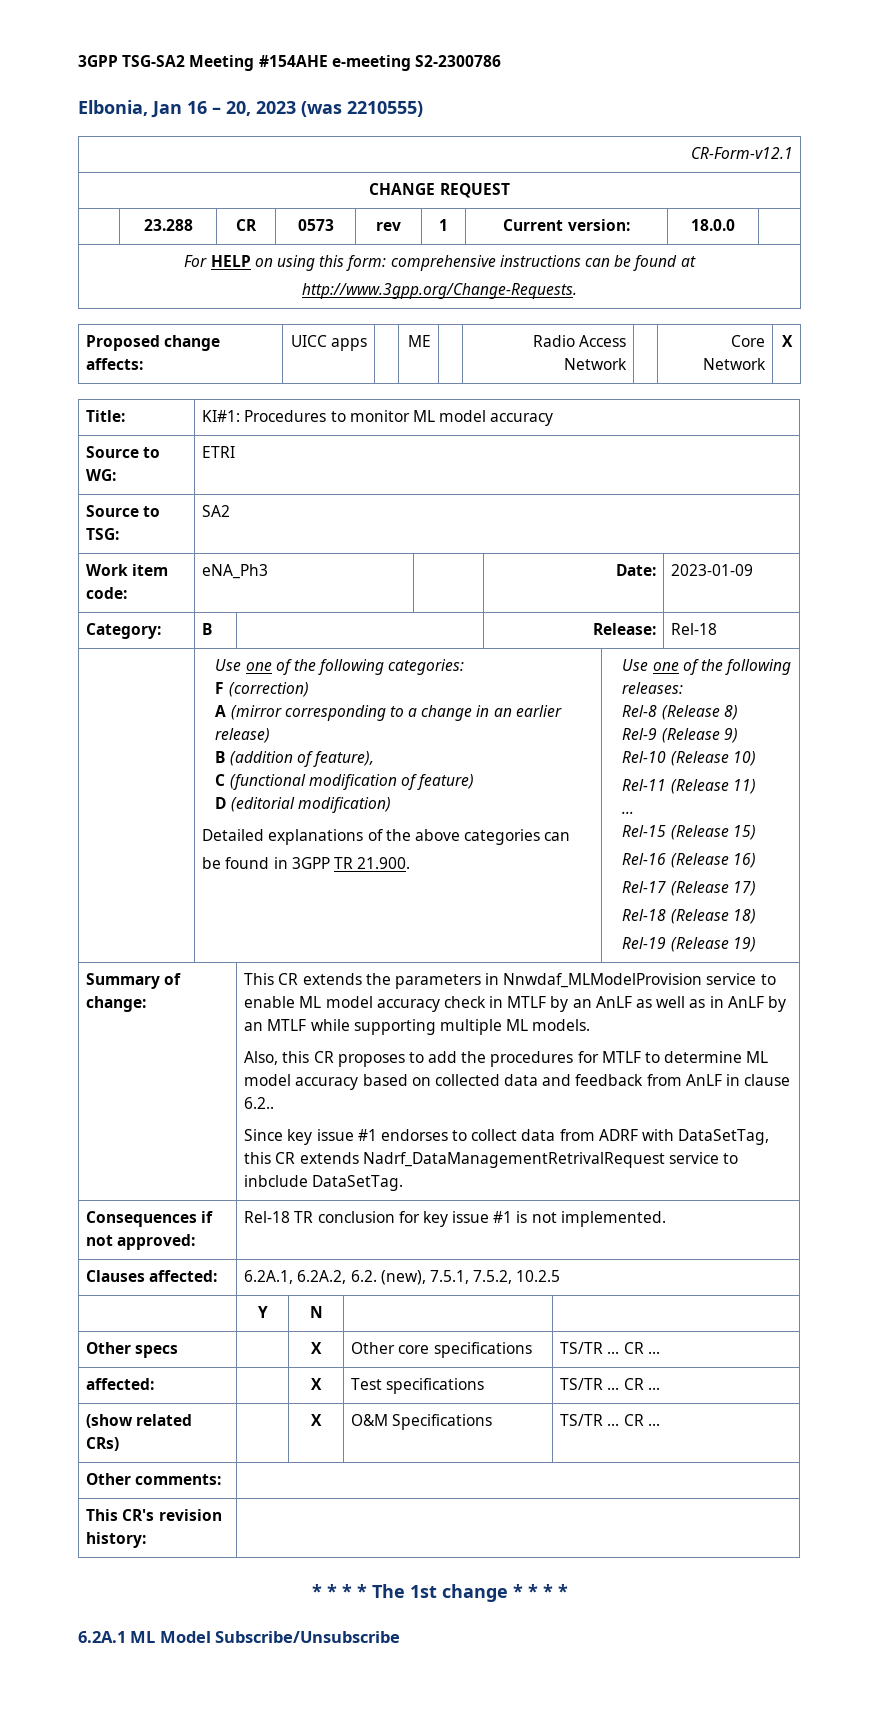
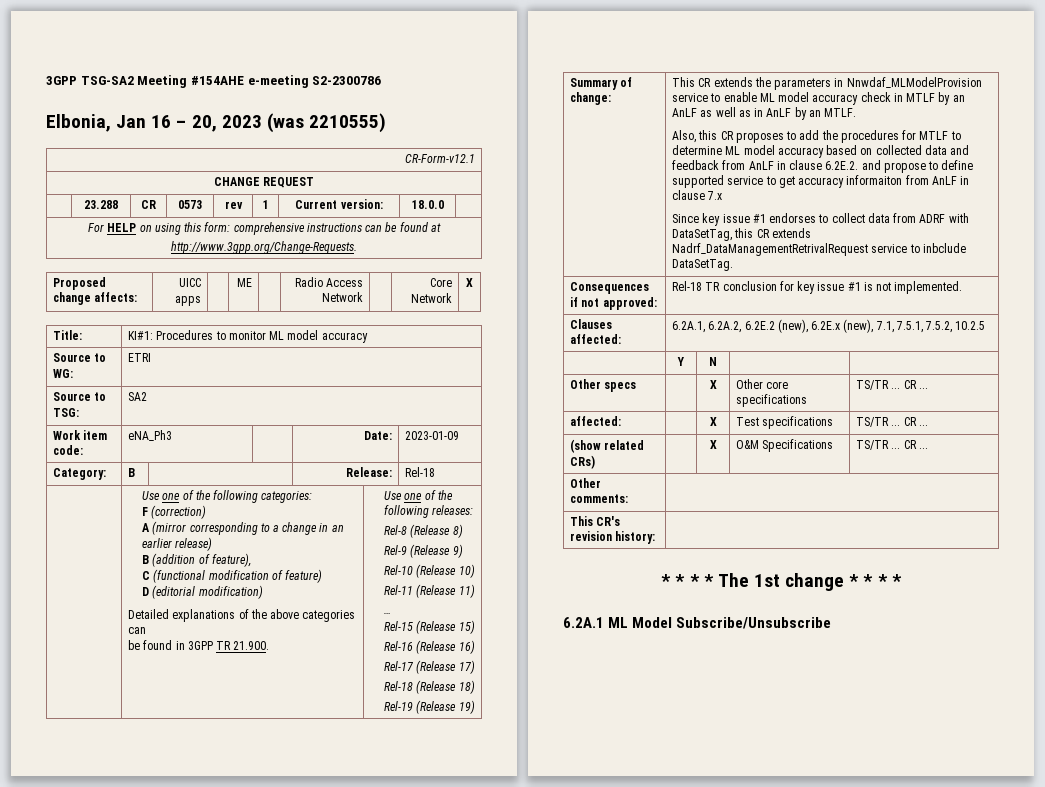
- This CR extends the parameters in Nnwdaf_MLModelProvision service to enable ML model accuracy check in MTLF by an AnLF as well as in AnLF by an MTLF while supporting multiple ML models.
+ This CR extends the parameters in Nnwdaf_MLModelProvision service to enable ML model accuracy check in MTLF by an AnLF as well as in AnLF by an MTLF.
- Also, this CR proposes to add the procedures for MTLF to determine ML model accuracy based on collected data and feedback from AnLF in clause 6.2..
+ Also, this CR proposes to add the procedures for MTLF to determine ML model accuracy based on collected data and feedback from AnLF in clause 6.2E.2. and propose to define supported service to get accuracy informaiton from AnLF in clause 7.x
- Clauses affected: | 6.2A.1, 6.2A.2, 6.2. (new), 7.5.1, 7.5.2, 10.2.5
+ Clauses affected: | 6.2A.1, 6.2A.2, 6.2E.2 (new), 6.2E.x (new), 7.1, 7.5.1, 7.5.2, 10.2.5

